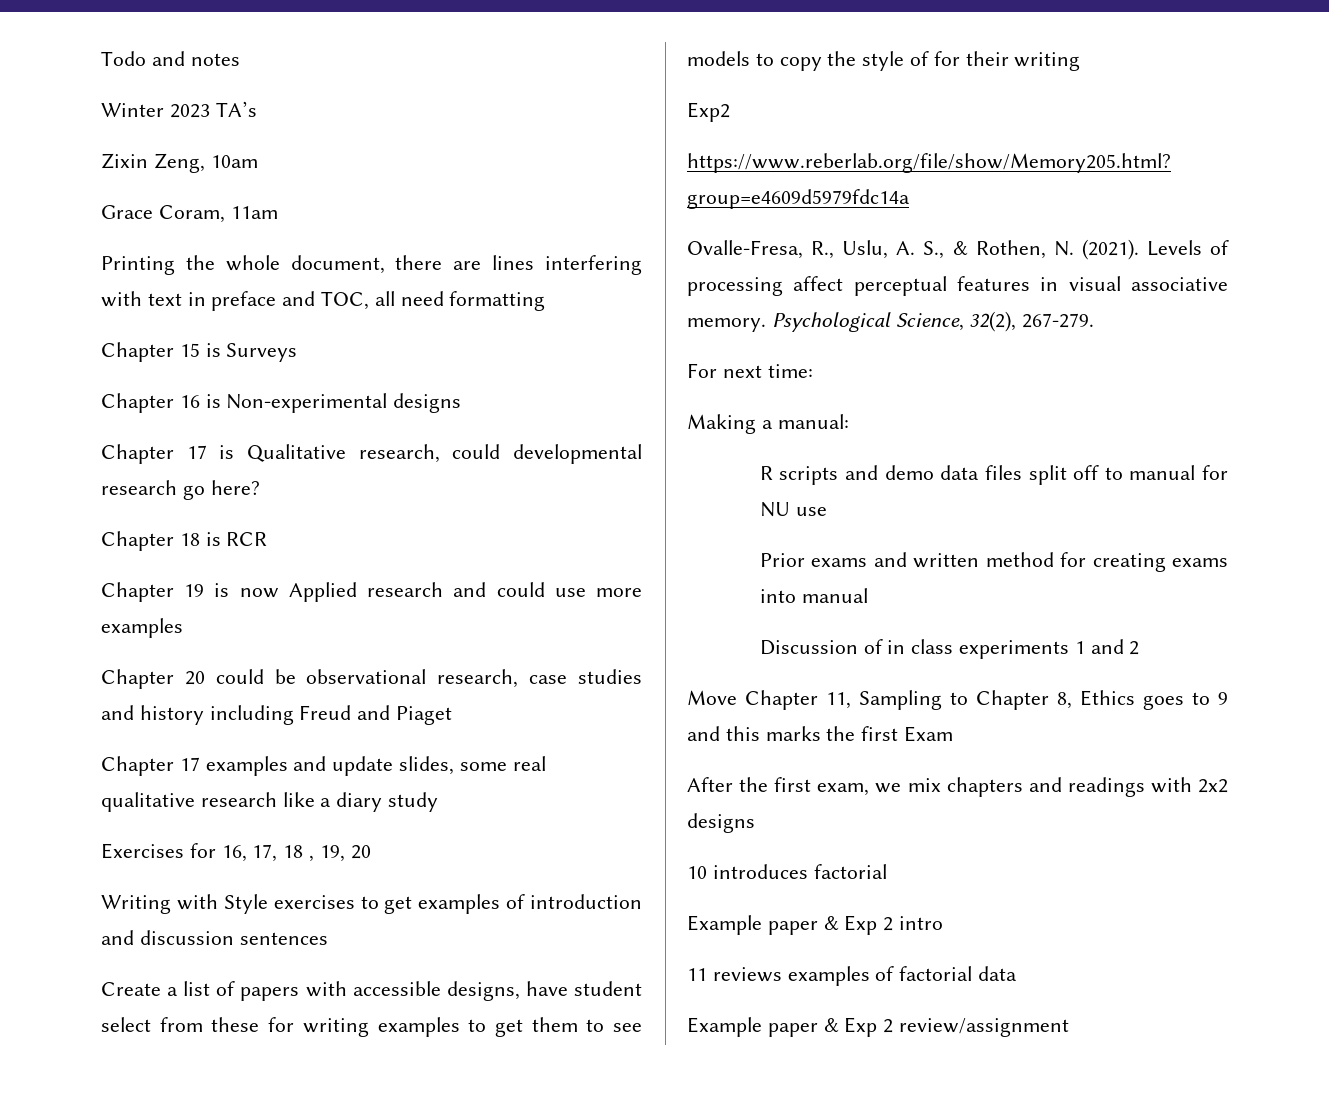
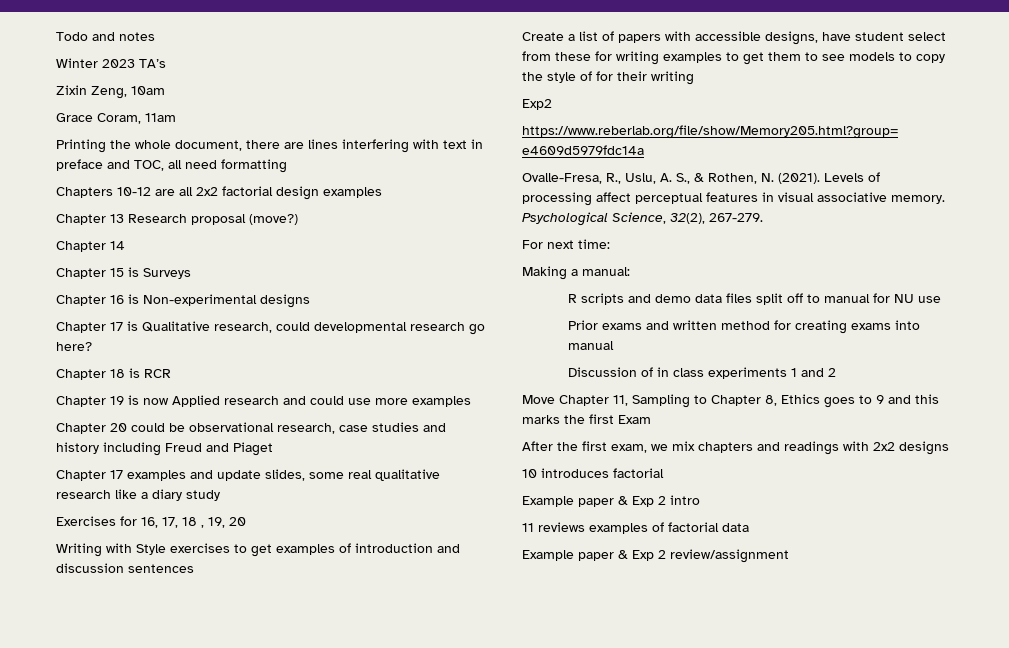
+ Chapters 10-12 are all 2x2 factorial design examples
+ Chapter 13 Research proposal (move?)
+ Chapter 14

